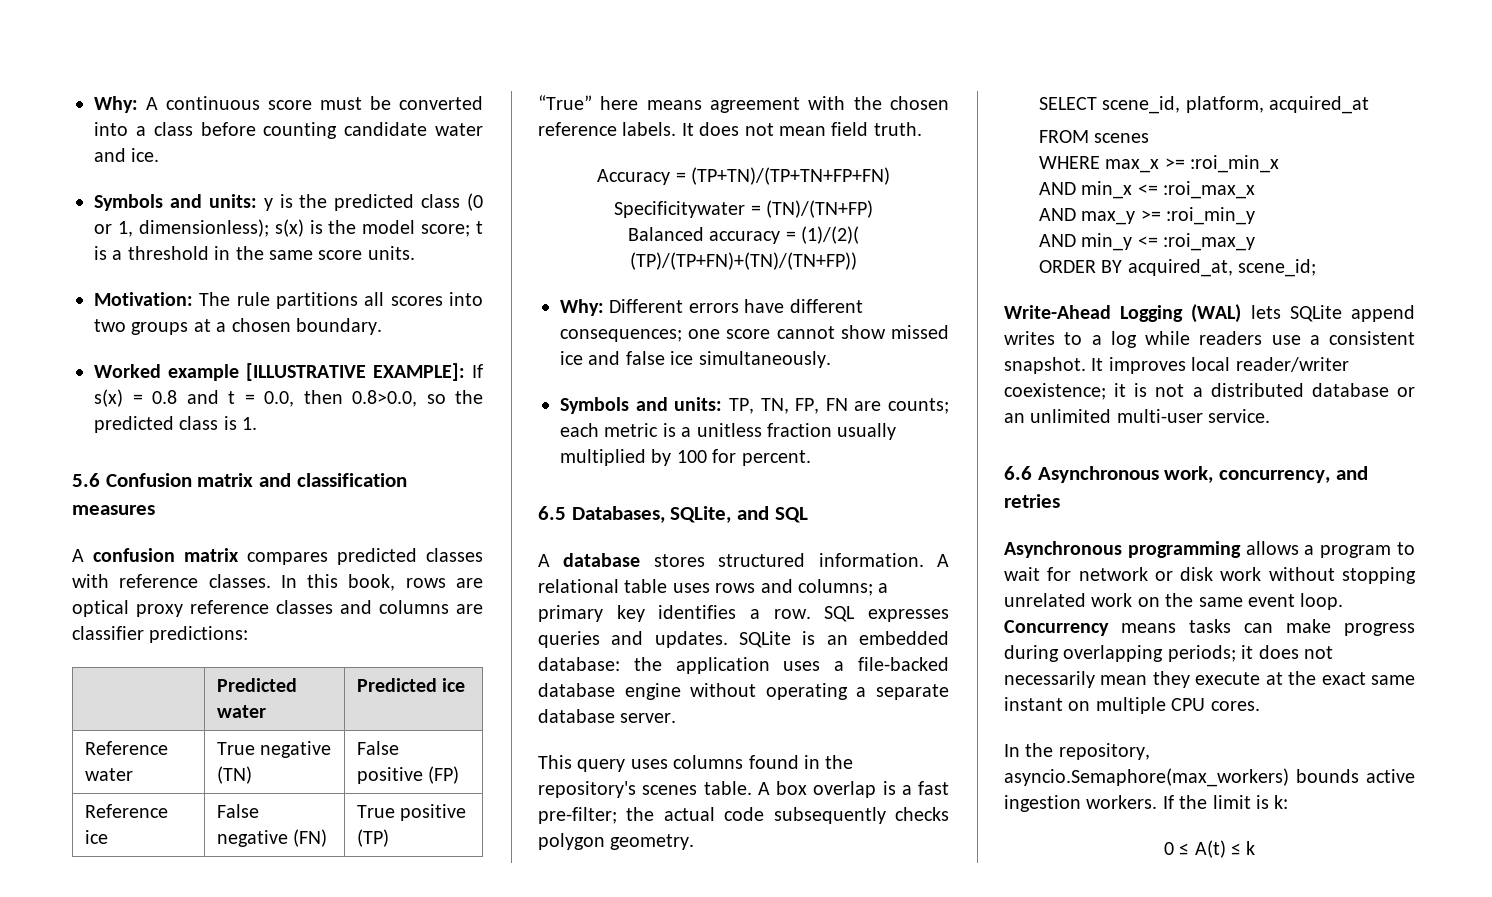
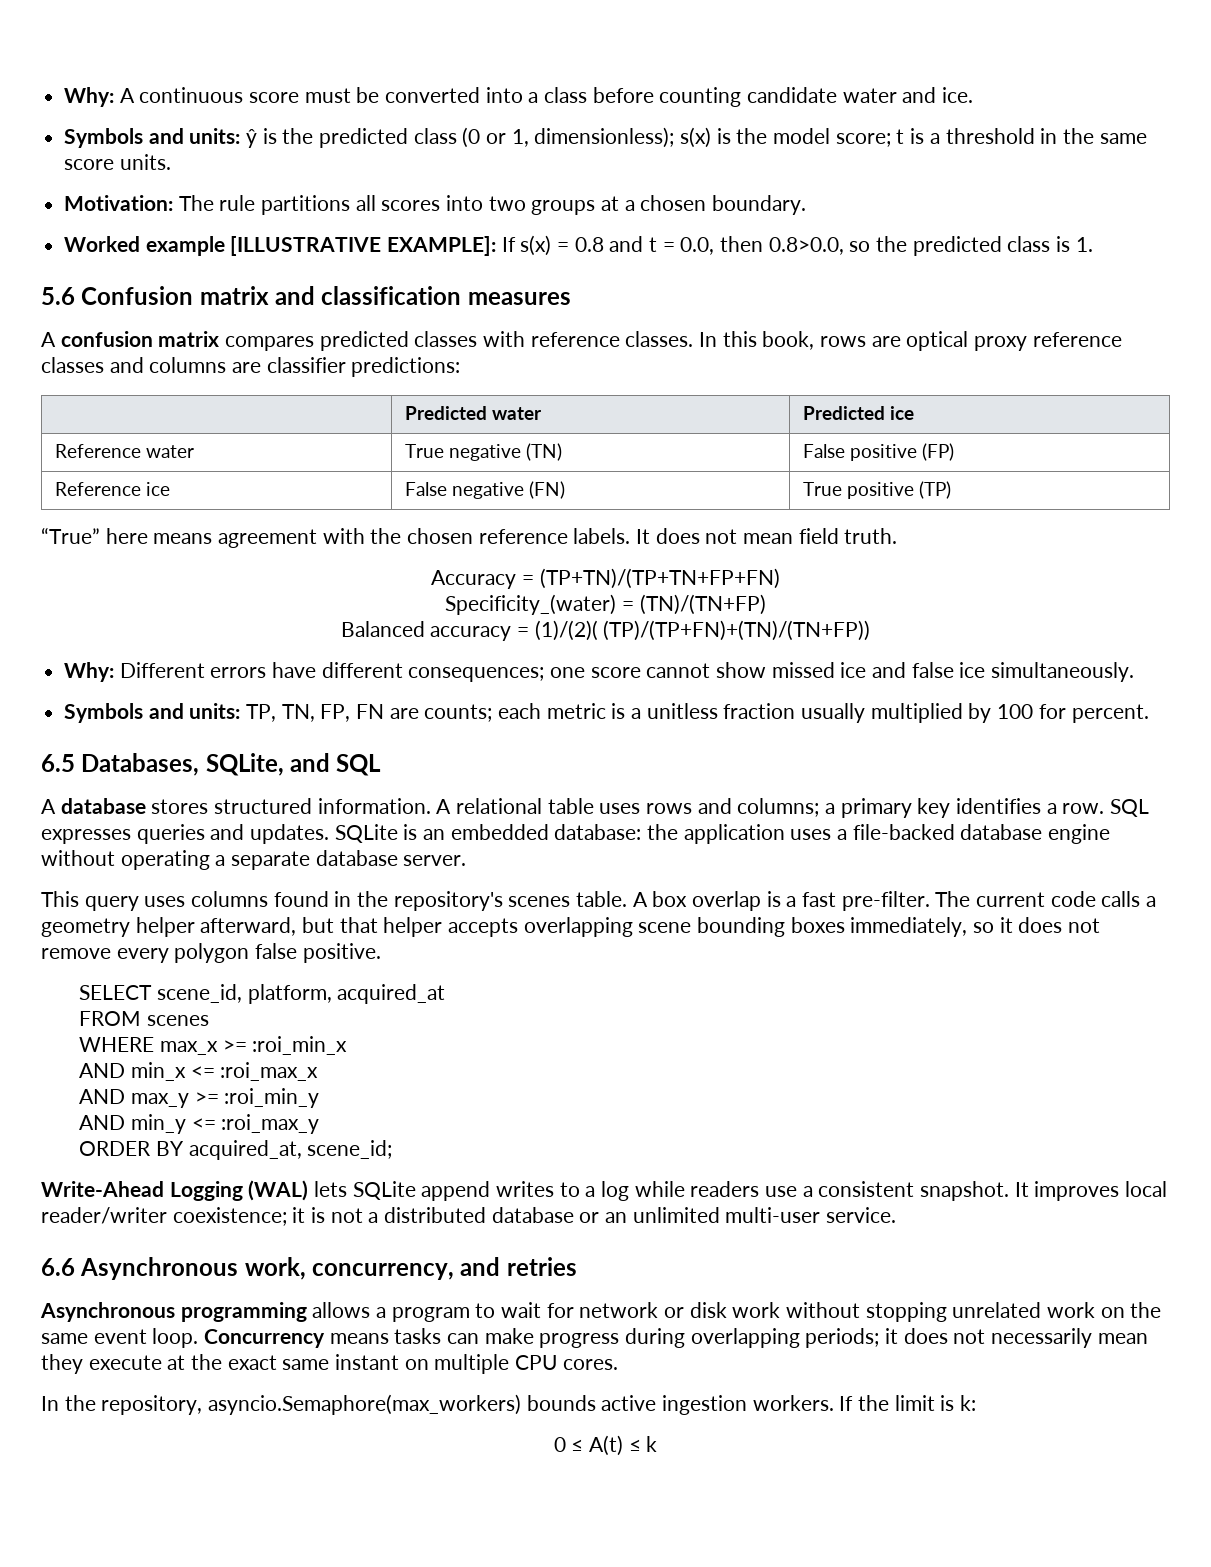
- Symbols and units: y is the predicted class (0 or 1, dimensionless); s(x) is the model score; t is a threshold in the same score units.
+ Symbols and units: ŷ is the predicted class (0 or 1, dimensionless); s(x) is the model score; t is a threshold in the same score units.
- Specificitywater = (TN)/(TN+FP)
+ Specificity_(water) = (TN)/(TN+FP)
- A box overlap is a fast pre-filter; the actual code subsequently checks polygon geometry.
+ A box overlap is a fast pre-filter. The current code calls a geometry helper afterward, but that helper accepts overlapping scene bounding boxes immediately, so it does not remove every polygon false positive.

